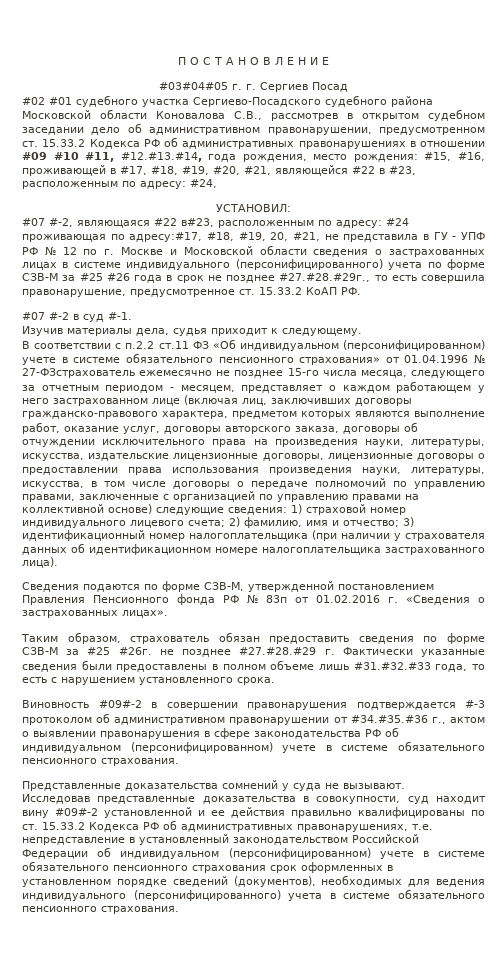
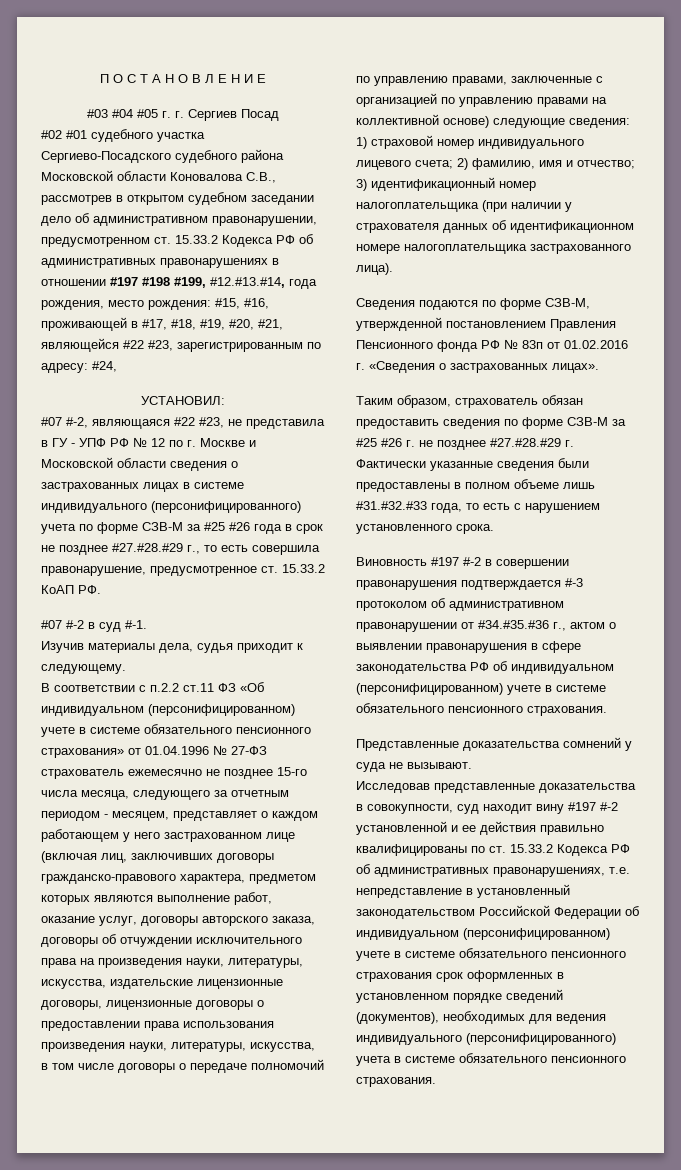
- #03#04#05 г. г. Сергиев Посад
+ #03 #04 #05 г. г. Сергиев Посад
- #02 #01 судебного участка Сергиево-Посадского судебного района Московской области Коновалова С.В., рассмотрев в открытом судебном заседании дело об административном правонарушении, предусмотренном ст. 15.33.2 Кодекса РФ об административных правонарушениях в отношении #09 #10 #11, #12.#13.#14, года рождения, место рождения: #15, #16, проживающей в #17, #18, #19, #20, #21, являющейся #22 в #23, расположенным по адресу: #24,
+ #02 #01 судебного участка Сергиево-Посадского судебного района Московской области Коновалова С.В., рассмотрев в открытом судебном заседании дело об административном правонарушении, предусмотренном ст. 15.33.2 Кодекса РФ об административных правонарушениях в отношении #197 #198 #199, #12.#13.#14, года рождения, место рождения: #15, #16, проживающей в #17, #18, #19, #20, #21, являющейся #22 #23, зарегистрированным по адресу: #24,
- #07 #-2, являющаяся #22 в#23, расположенным по адресу: #24 проживающая по адресу:#17, #18, #19, 20, #21, не представила в ГУ - УПФ РФ № 12 по г. Москве и Московской области сведения о застрахованных лицах в системе индивидуального (персонифицированного) учета по форме СЗВ-М за #25 #26 года в срок не позднее #27.#28.#29г., то есть совершила правонарушение, предусмотренное ст. 15.33.2 КоАП РФ.
+ #07 #-2, являющаяся #22 #23, не представила в ГУ - УПФ РФ № 12 по г. Москве и Московской области сведения о застрахованных лицах в системе индивидуального (персонифицированного) учета по форме СЗВ-М за #25 #26 года в срок не позднее #27.#28.#29 г., то есть совершила правонарушение, предусмотренное ст. 15.33.2 КоАП РФ.
- В соответствии с п.2.2 ст.11 ФЗ «Об индивидуальном (персонифицированном) учете в системе обязательного пенсионного страхования» от 01.04.1996 № 27-ФЗстрахователь ежемесячно не позднее 15-го числа месяца, следующего за отчетным периодом - месяцем, представляет о каждом работающем у него застрахованном лице (включая лиц, заключивших договоры гражданско-правового характера, предметом которых являются выполнение работ, оказание услуг, договоры авторского заказа, договоры об отчуждении исключительного права на произведения науки, литературы, искусства, издательские лицензионные договоры, лицензионные договоры о предоставлении права использования произведения науки, литературы, искусства, в том числе договоры о передаче полномочий по управлению правами, заключенные с организацией по управлению правами на коллективной основе) следующие сведения:
+ В соответствии с п.2.2 ст.11 ФЗ «Об индивидуальном (персонифицированном) учете в системе обязательного пенсионного страхования» от 01.04.1996 № 27-ФЗ страхователь ежемесячно не позднее 15-го числа месяца, следующего за отчетным периодом - месяцем, представляет о каждом работающем у него застрахованном лице (включая лиц, заключивших договоры гражданско-правового характера, предметом которых являются выполнение работ, оказание услуг, договоры авторского заказа, договоры об отчуждении исключительного права на произведения науки, литературы, искусства, издательские лицензионные договоры, лицензионные договоры о предоставлении права использования произведения науки, литературы, искусства, в том числе договоры о передаче полномочий по управлению правами, заключенные с организацией по управлению правами на коллективной основе) следующие сведения:
- Таким образом, страхователь обязан предоставить сведения по форме СЗВ-М за #25 #26г. не позднее #27.#28.#29 г. Фактически указанные сведения были предоставлены в полном объеме лишь #31.#32.#33 года, то есть с нарушением установленного срока.
+ Таким образом, страхователь обязан предоставить сведения по форме СЗВ-М за #25 #26 г. не позднее #27.#28.#29 г. Фактически указанные сведения были предоставлены в полном объеме лишь #31.#32.#33 года, то есть с нарушением установленного срока.
- Виновность #09#-2 в совершении правонарушения подтверждается #-3 протоколом об административном правонарушении от #34.#35.#36 г., актом о выявлении правонарушения в сфере законодательства РФ об индивидуальном (персонифицированном) учете в системе обязательного пенсионного страхования.
+ Виновность #197 #-2 в совершении правонарушения подтверждается #-3 протоколом об административном правонарушении от #34.#35.#36 г., актом о выявлении правонарушения в сфере законодательства РФ об индивидуальном (персонифицированном) учете в системе обязательного пенсионного страхования.
- Исследовав представленные доказательства в совокупности, суд находит вину #09#-2 установленной и ее действия правильно квалифицированы по ст. 15.33.2 Кодекса РФ об административных правонарушениях, т.е. непредставление в установленный законодательством Российской Федерации об индивидуальном (персонифицированном) учете в системе обязательного пенсионного страхования срок оформленных в установленном порядке сведений (документов), необходимых для ведения индивидуального (персонифицированного) учета в системе обязательного пенсионного страхования.
+ Исследовав представленные доказательства в совокупности, суд находит вину #197 #-2 установленной и ее действия правильно квалифицированы по ст. 15.33.2 Кодекса РФ об административных правонарушениях, т.е. непредставление в установленный законодательством Российской Федерации об индивидуальном (персонифицированном) учете в системе обязательного пенсионного страхования срок оформленных в установленном порядке сведений (документов), необходимых для ведения индивидуального (персонифицированного) учета в системе обязательного пенсионного страхования.

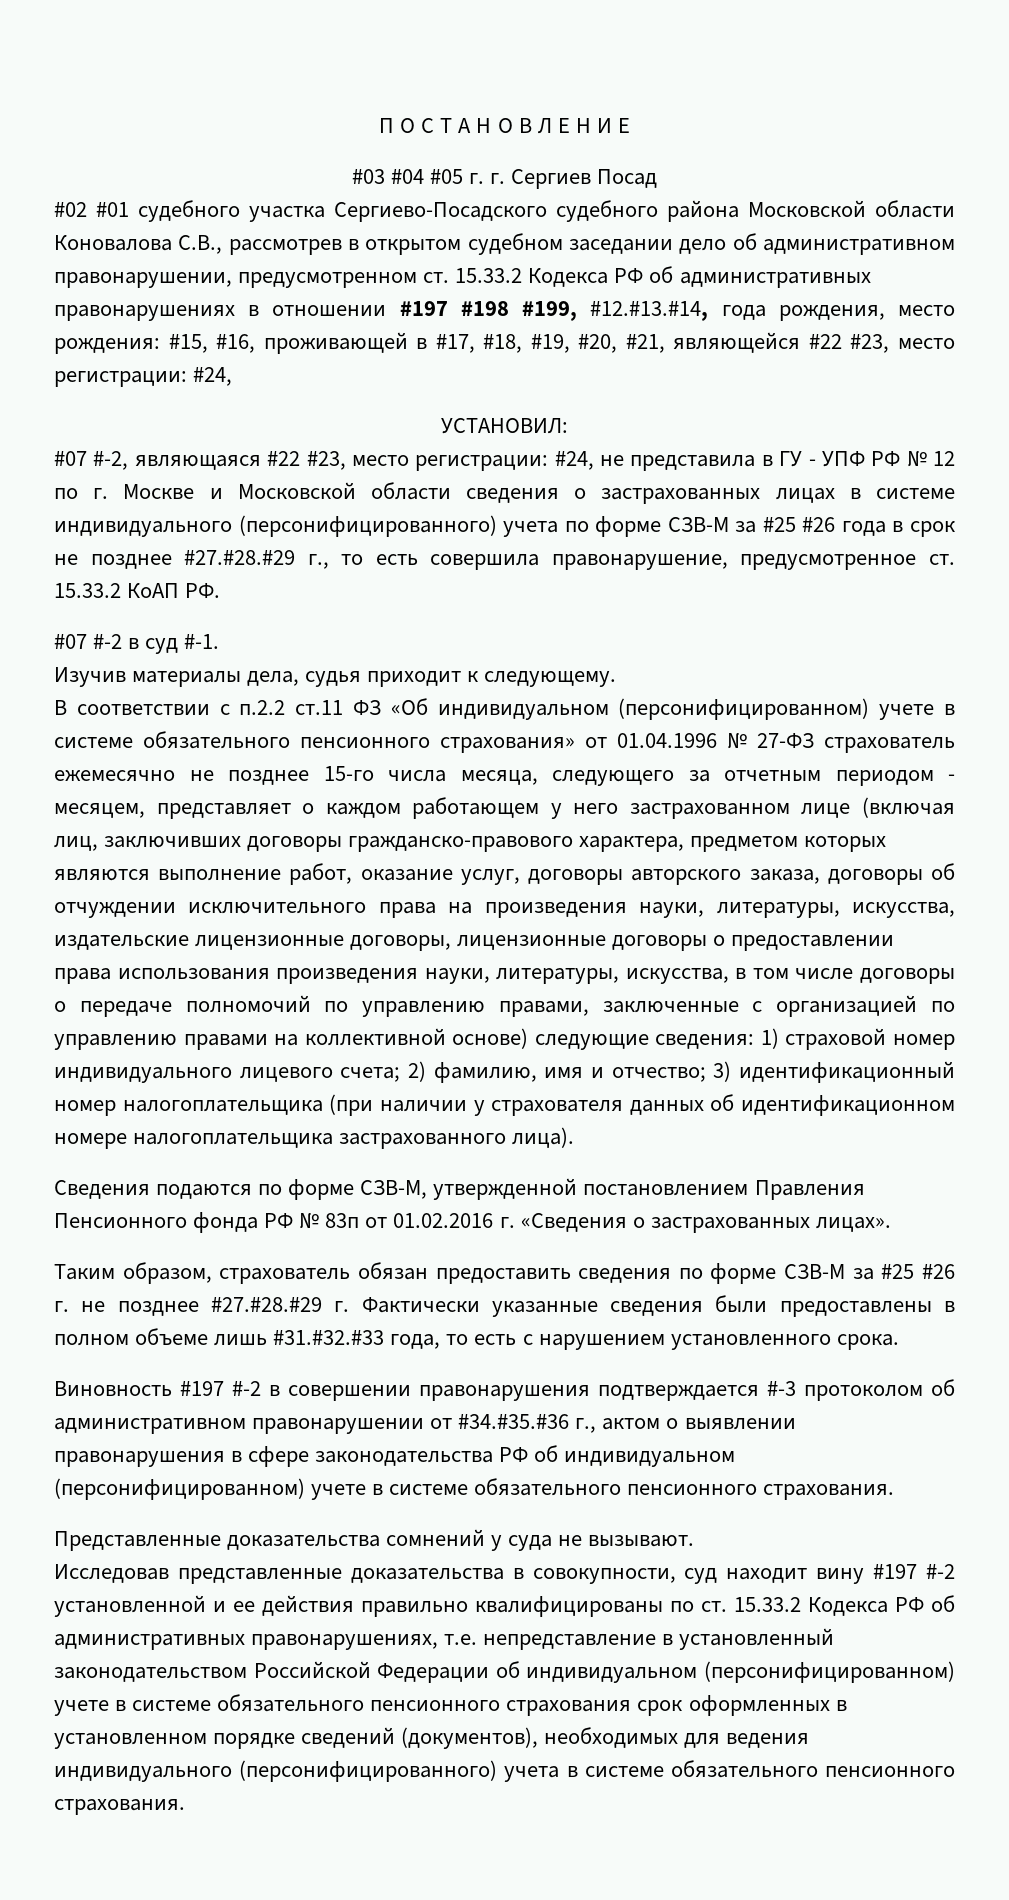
- #02 #01 судебного участка Сергиево-Посадского судебного района Московской области Коновалова С.В., рассмотрев в открытом судебном заседании дело об административном правонарушении, предусмотренном ст. 15.33.2 Кодекса РФ об административных правонарушениях в отношении #197 #198 #199, #12.#13.#14, года рождения, место рождения: #15, #16, проживающей в #17, #18, #19, #20, #21, являющейся #22 #23, зарегистрированным по адресу: #24,
+ #02 #01 судебного участка Сергиево-Посадского судебного района Московской области Коновалова С.В., рассмотрев в открытом судебном заседании дело об административном правонарушении, предусмотренном ст. 15.33.2 Кодекса РФ об административных правонарушениях в отношении #197 #198 #199, #12.#13.#14, года рождения, место рождения: #15, #16, проживающей в #17, #18, #19, #20, #21, являющейся #22 #23, место регистрации: #24,
- #07 #-2, являющаяся #22 #23, не представила в ГУ - УПФ РФ № 12 по г. Москве и Московской области сведения о застрахованных лицах в системе индивидуального (персонифицированного) учета по форме СЗВ-М за #25 #26 года в срок не позднее #27.#28.#29 г., то есть совершила правонарушение, предусмотренное ст. 15.33.2 КоАП РФ.
+ #07 #-2, являющаяся #22 #23, место регистрации: #24, не представила в ГУ - УПФ РФ № 12 по г. Москве и Московской области сведения о застрахованных лицах в системе индивидуального (персонифицированного) учета по форме СЗВ-М за #25 #26 года в срок не позднее #27.#28.#29 г., то есть совершила правонарушение, предусмотренное ст. 15.33.2 КоАП РФ.

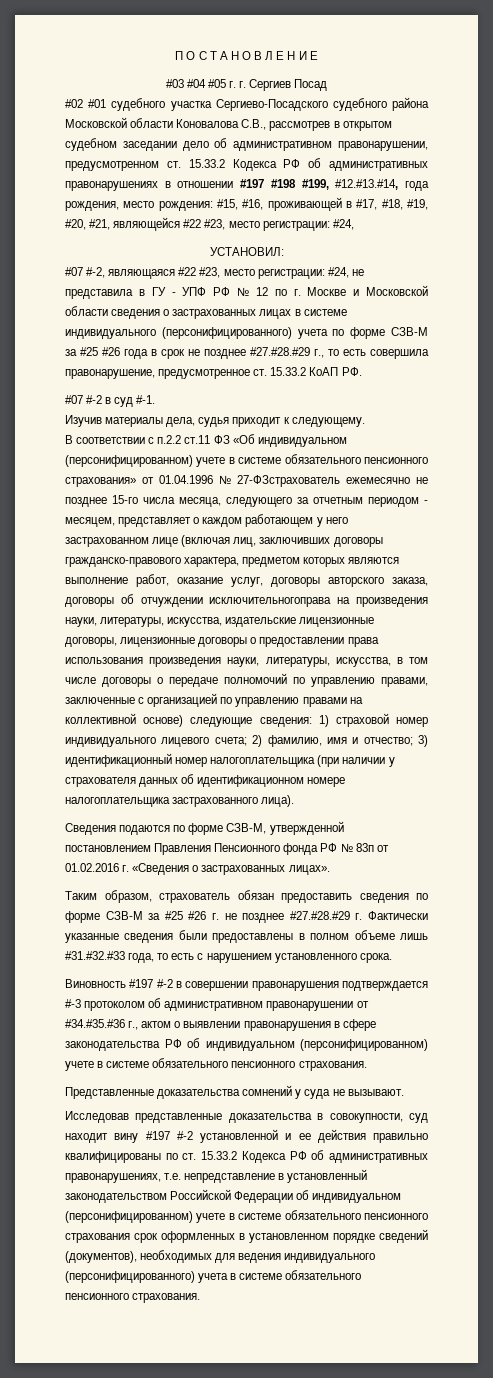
- В соответствии с п.2.2 ст.11 ФЗ «Об индивидуальном (персонифицированном) учете в системе обязательного пенсионного страхования» от 01.04.1996 № 27-ФЗ страхователь ежемесячно не позднее 15-го числа месяца, следующего за отчетным периодом - месяцем, представляет о каждом работающем у него застрахованном лице (включая лиц, заключивших договоры гражданско-правового характера, предметом которых являются выполнение работ, оказание услуг, договоры авторского заказа, договоры об отчуждении исключительного права на произведения науки, литературы, искусства, издательские лицензионные договоры, лицензионные договоры о предоставлении права использования произведения науки, литературы, искусства, в том числе договоры о передаче полномочий по управлению правами, заключенные с организацией по управлению правами на коллективной основе) следующие сведения:
+ В соответствии с п.2.2 ст.11 ФЗ «Об индивидуальном (персонифицированном) учете в системе обязательного пенсионного страхования» от 01.04.1996 № 27-ФЗстрахователь ежемесячно не позднее 15-го числа месяца, следующего за отчетным периодом - месяцем, представляет о каждом работающем у него застрахованном лице (включая лиц, заключивших договоры гражданско-правового характера, предметом которых являются выполнение работ, оказание услуг, договоры авторского заказа, договоры об отчуждении исключительногоправа на произведения науки, литературы, искусства, издательские лицензионные договоры, лицензионные договоры о предоставлении права использования произведения науки, литературы, искусства, в том числе договоры о передаче полномочий по управлению правами, заключенные с организацией по управлению правами на коллективной основе) следующие сведения:

